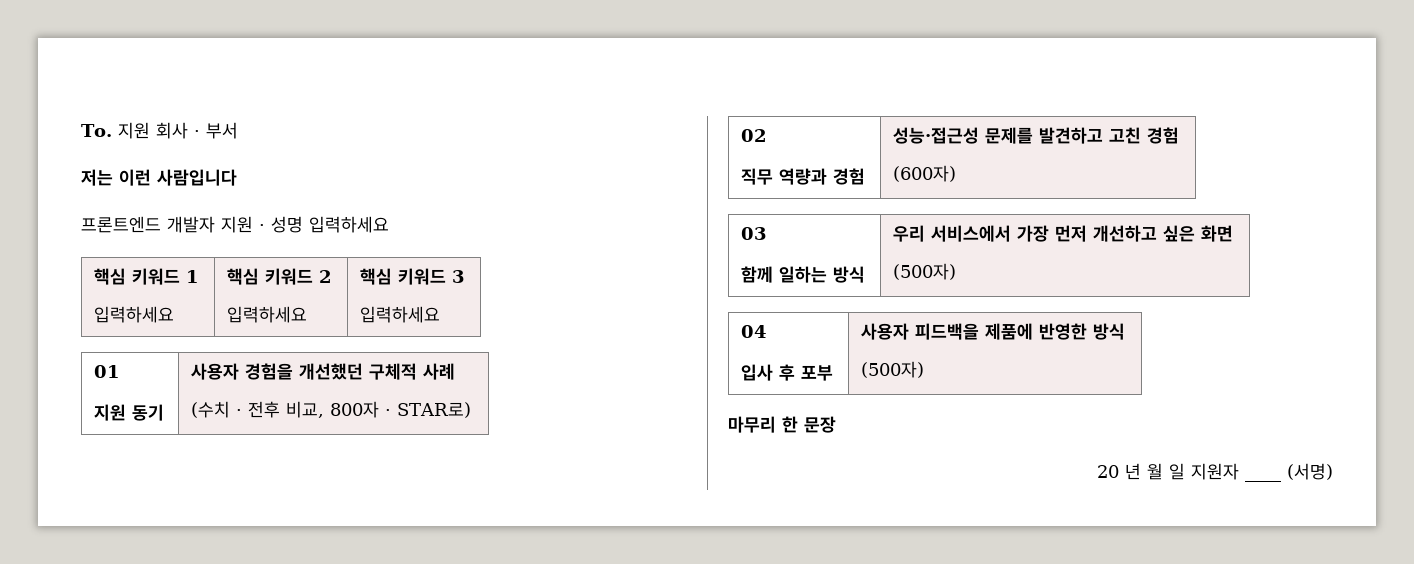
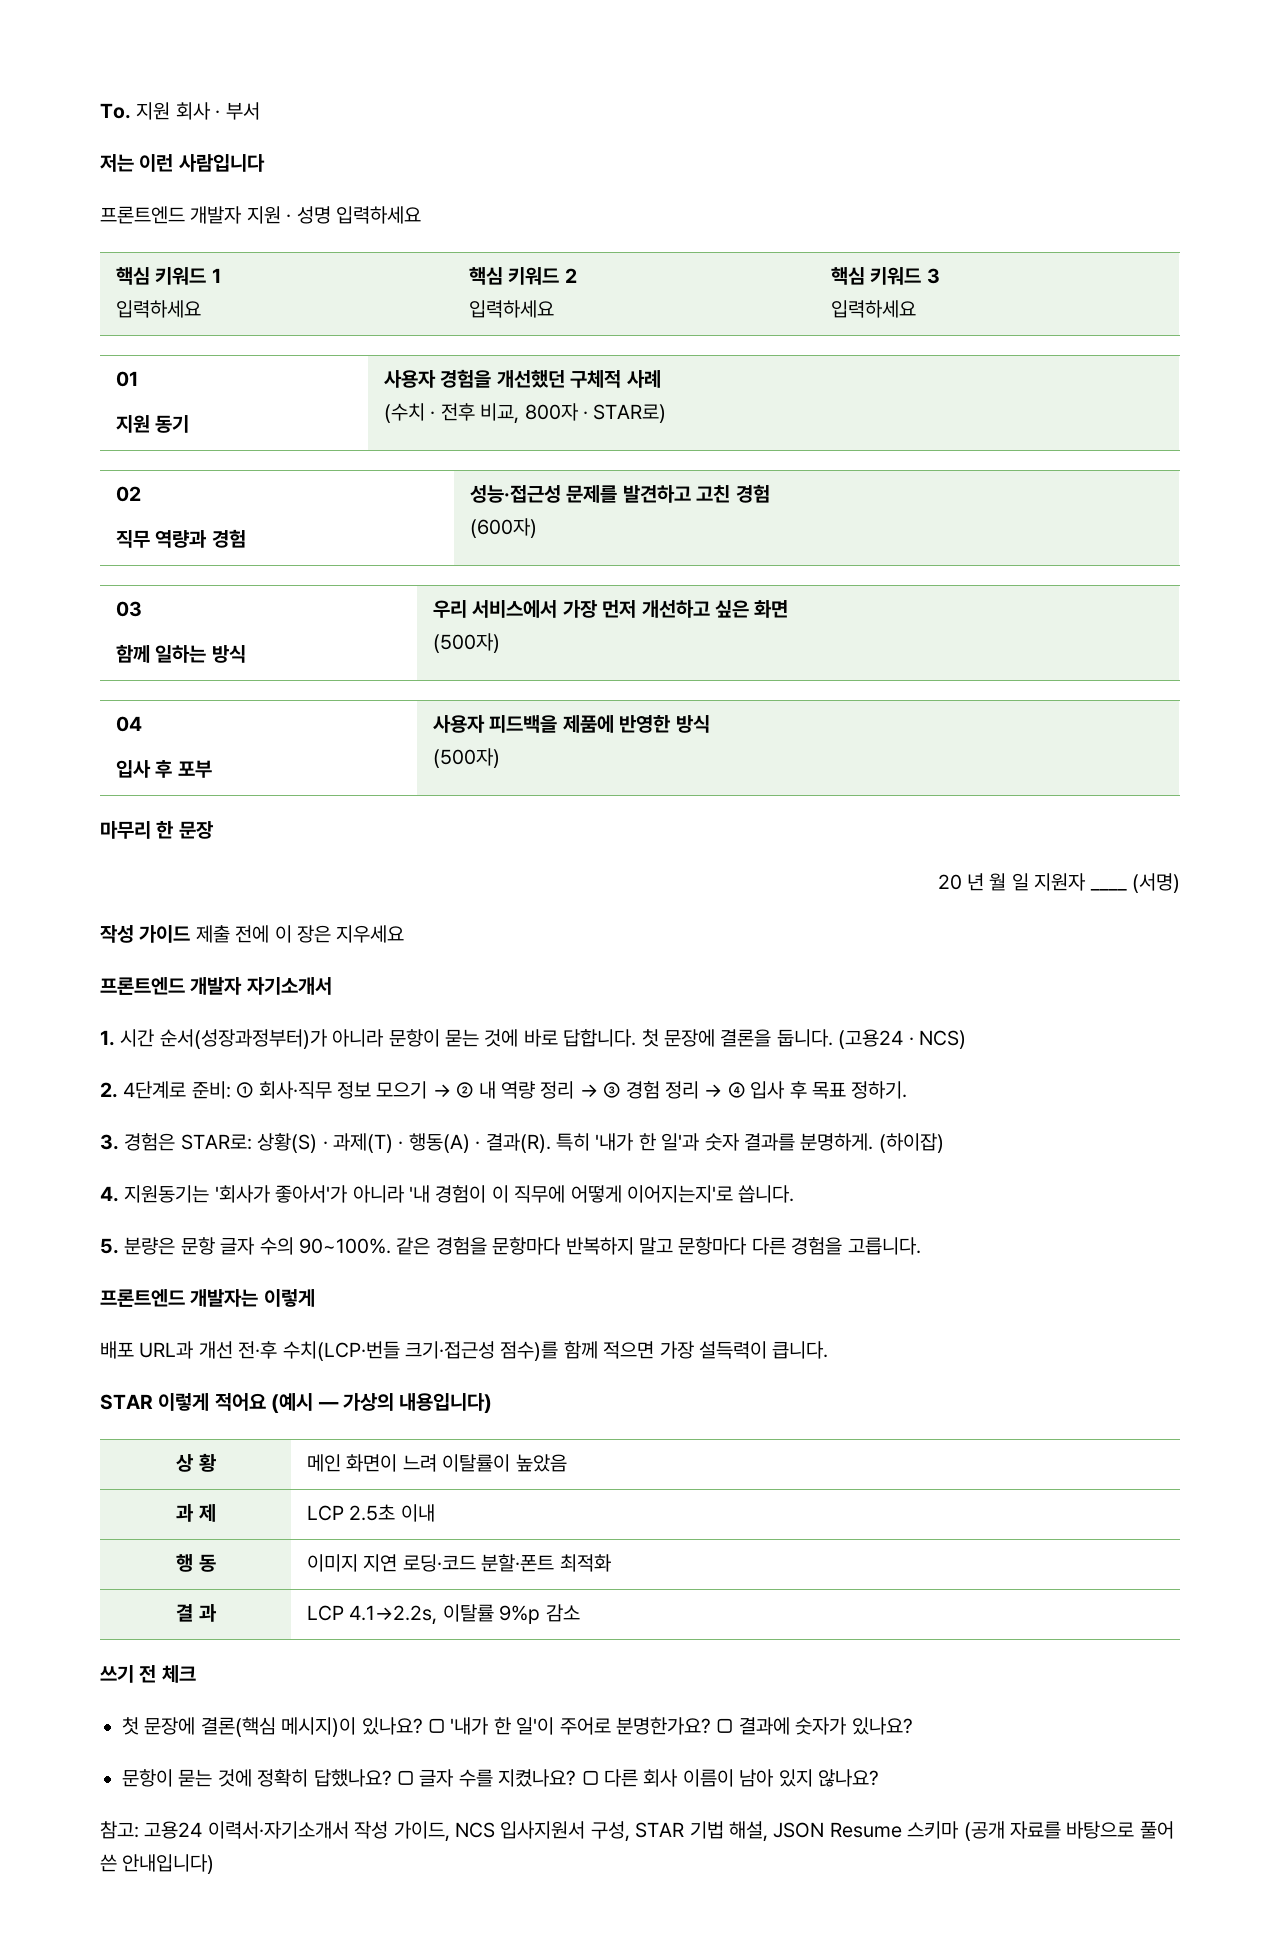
+ 작성 가이드 제출 전에 이 장은 지우세요
+ 프론트엔드 개발자 자기소개서
+ 1. 시간 순서(성장과정부터)가 아니라 문항이 묻는 것에 바로 답합니다. 첫 문장에 결론을 둡니다. (고용24 · NCS)
+ 2. 4단계로 준비: ① 회사·직무 정보 모으기 → ② 내 역량 정리 → ③ 경험 정리 → ④ 입사 후 목표 정하기.
+ 3. 경험은 STAR로: 상황(S) · 과제(T) · 행동(A) · 결과(R). 특히 '내가 한 일'과 숫자 결과를 분명하게. (하이잡)
+ 4. 지원동기는 '회사가 좋아서'가 아니라 '내 경험이 이 직무에 어떻게 이어지는지'로 씁니다.
+ 5. 분량은 문항 글자 수의 90~100%. 같은 경험을 문항마다 반복하지 말고 문항마다 다른 경험을 고릅니다.
+ 프론트엔드 개발자는 이렇게
+ 배포 URL과 개선 전·후 수치(LCP·번들 크기·접근성 점수)를 함께 적으면 가장 설득력이 큽니다.
+ STAR 이렇게 적어요 (예시 — 가상의 내용입니다)
+ 상 황 | 메인 화면이 느려 이탈률이 높았음
+ 과 제 | LCP 2.5초 이내
+ 행 동 | 이미지 지연 로딩·코드 분할·폰트 최적화
+ 결 과 | LCP 4.1→2.2s, 이탈률 9%p 감소
+ 쓰기 전 체크
+ 첫 문장에 결론(핵심 메시지)이 있나요? □ '내가 한 일'이 주어로 분명한가요? □ 결과에 숫자가 있나요?
+ 문항이 묻는 것에 정확히 답했나요? □ 글자 수를 지켰나요? □ 다른 회사 이름이 남아 있지 않나요?
+ 참고: 고용24 이력서·자기소개서 작성 가이드, NCS 입사지원서 구성, STAR 기법 해설, JSON Resume 스키마 (공개 자료를 바탕으로 풀어 쓴 안내입니다)

